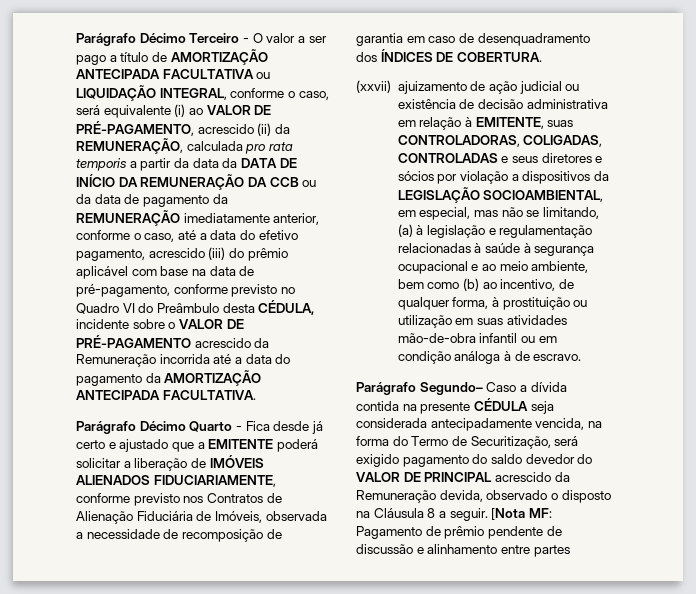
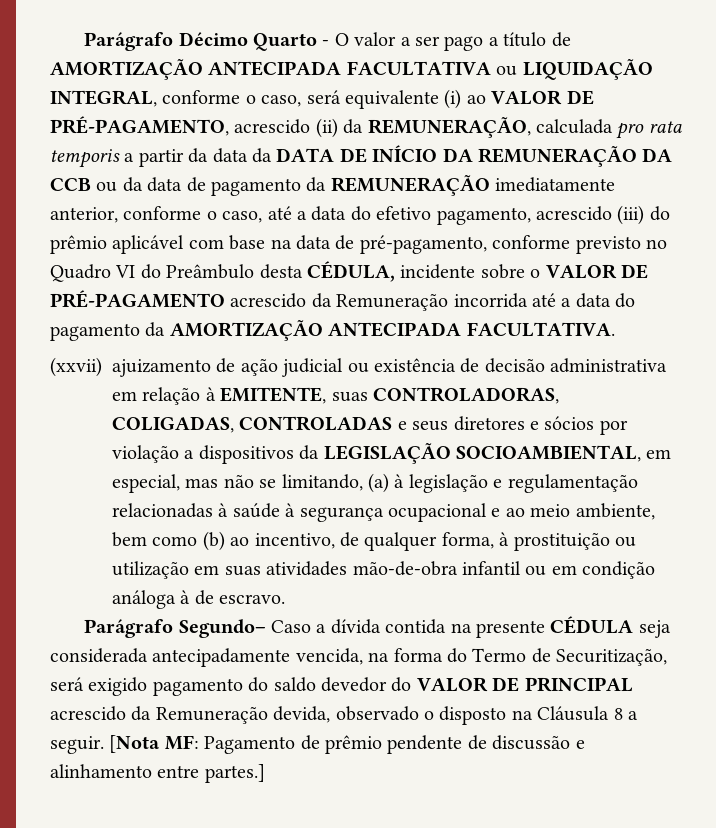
- Parágrafo Décimo Terceiro - O valor a ser pago a título de AMORTIZAÇÃO ANTECIPADA FACULTATIVA ou LIQUIDAÇÃO INTEGRAL, conforme o caso, será equivalente (i) ao VALOR DE PRÉ-PAGAMENTO, acrescido (ii) da REMUNERAÇÃO, calculada pro rata temporis a partir da data da DATA DE INÍCIO DA REMUNERAÇÃO DA CCB ou da data de pagamento da REMUNERAÇÃO imediatamente anterior, conforme o caso, até a data do efetivo pagamento, acrescido (iii) do prêmio aplicável com base na data de pré-pagamento, conforme previsto no Quadro VI do Preâmbulo desta CÉDULA, incidente sobre o VALOR DE PRÉ-PAGAMENTO acrescido da Remuneração incorrida até a data do pagamento da AMORTIZAÇÃO ANTECIPADA FACULTATIVA.
+ Parágrafo Décimo Quarto - O valor a ser pago a título de AMORTIZAÇÃO ANTECIPADA FACULTATIVA ou LIQUIDAÇÃO INTEGRAL, conforme o caso, será equivalente (i) ao VALOR DE PRÉ-PAGAMENTO, acrescido (ii) da REMUNERAÇÃO, calculada pro rata temporis a partir da data da DATA DE INÍCIO DA REMUNERAÇÃO DA CCB ou da data de pagamento da REMUNERAÇÃO imediatamente anterior, conforme o caso, até a data do efetivo pagamento, acrescido (iii) do prêmio aplicável com base na data de pré-pagamento, conforme previsto no Quadro VI do Preâmbulo desta CÉDULA, incidente sobre o VALOR DE PRÉ-PAGAMENTO acrescido da Remuneração incorrida até a data do pagamento da AMORTIZAÇÃO ANTECIPADA FACULTATIVA.
- Parágrafo Décimo Quarto - Fica desde já certo e ajustado que a EMITENTE poderá solicitar a liberação de IMÓVEIS ALIENADOS FIDUCIARIAMENTE, conforme previsto nos Contratos de Alienação Fiduciária de Imóveis, observada a necessidade de recomposição de garantia em caso de desenquadramento dos ÍNDICES DE COBERTURA.
- [Nota MF: Pagamento de prêmio pendente de discussão e alinhamento entre partes
+ [Nota MF: Pagamento de prêmio pendente de discussão e alinhamento entre partes.]

